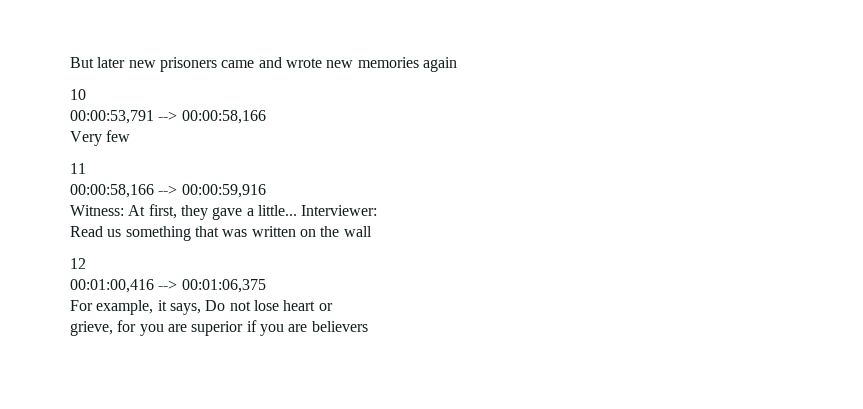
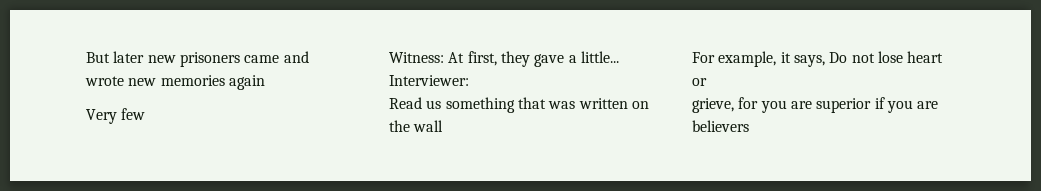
- 10
- 00:00:53,791 --> 00:00:58,166
  Very few
- 11
- 00:00:58,166 --> 00:00:59,916
- 12
- 00:01:00,416 --> 00:01:06,375

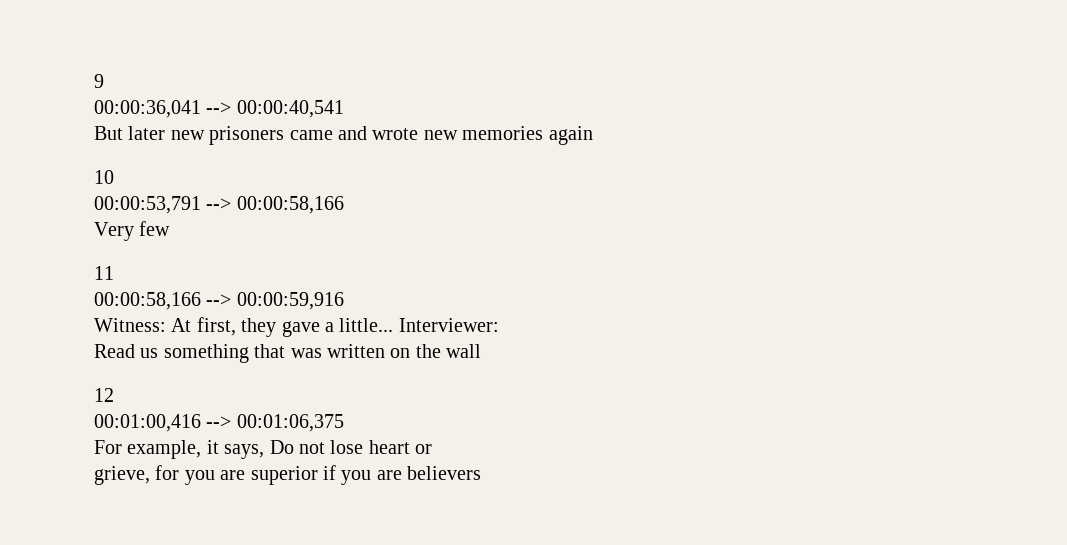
+ 9
+ 00:00:36,041 --> 00:00:40,541
+ 10
+ 00:00:53,791 --> 00:00:58,166
  Very few
+ 11
+ 00:00:58,166 --> 00:00:59,916
+ 12
+ 00:01:00,416 --> 00:01:06,375

